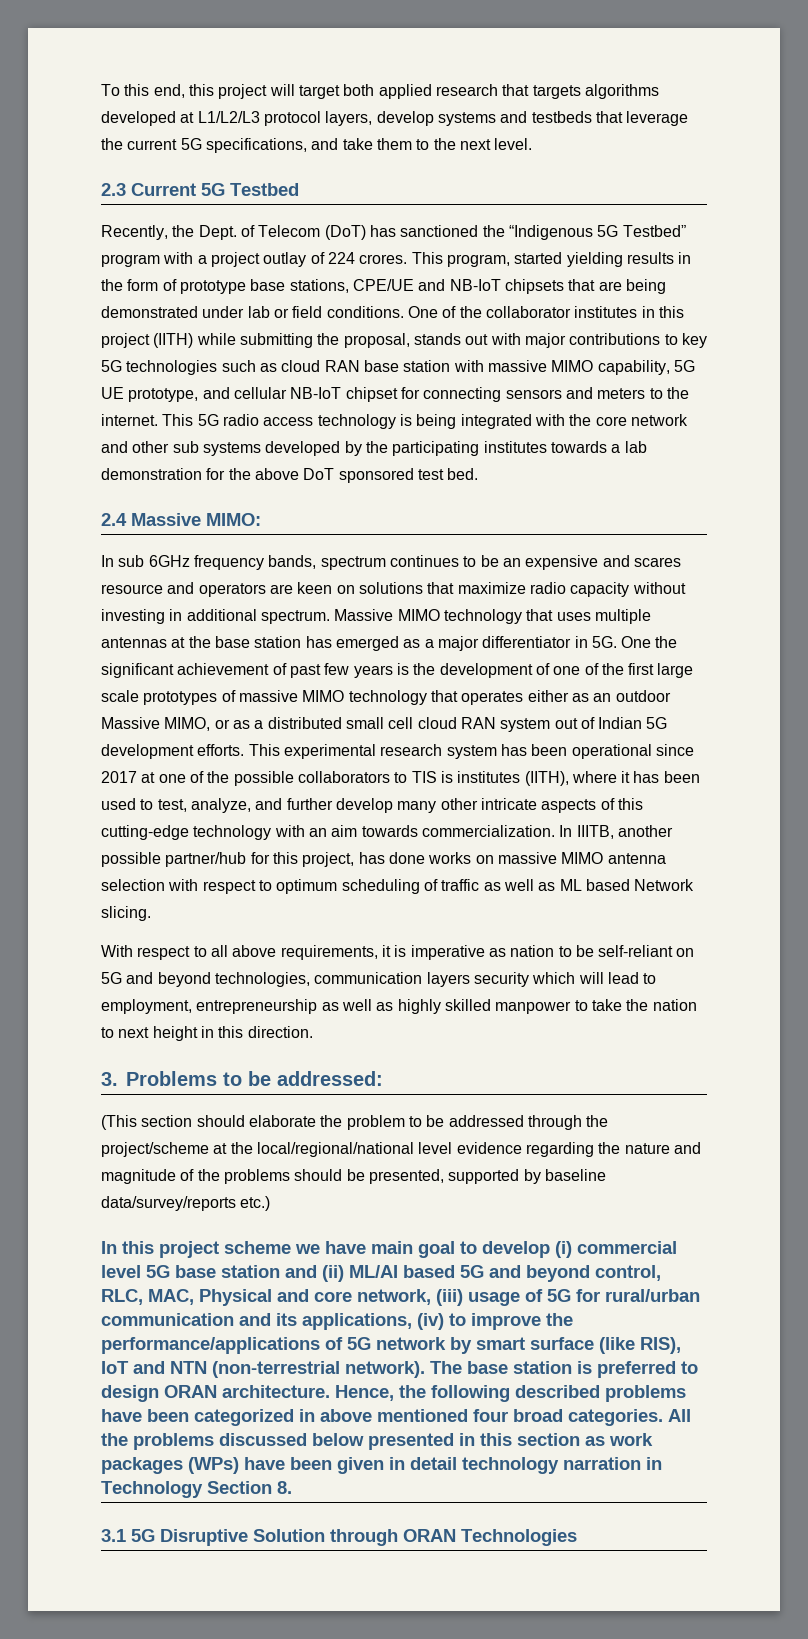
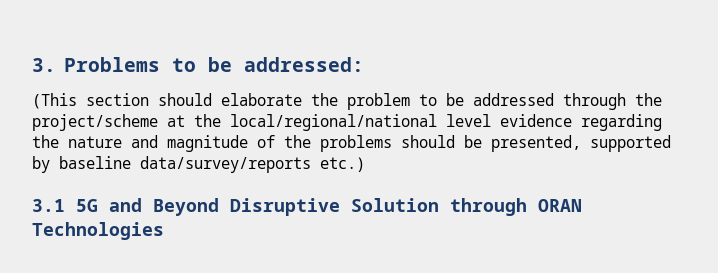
- To this end, this project will target both applied research that targets algorithms developed at L1/L2/L3 protocol layers, develop systems and testbeds that leverage the current 5G specifications, and take them to the next level.
- 2.3 Current 5G Testbed
- Recently, the Dept. of Telecom (DoT) has sanctioned the “Indigenous 5G Testbed” program with a project outlay of 224 crores. This program, started yielding results in the form of prototype base stations, CPE/UE and NB-IoT chipsets that are being demonstrated under lab or field conditions. One of the collaborator institutes in this project (IITH) while submitting the proposal, stands out with major contributions to key 5G technologies such as cloud RAN base station with massive MIMO capability, 5G UE prototype, and cellular NB-IoT chipset for connecting sensors and meters to the internet. This 5G radio access technology is being integrated with the core network and other sub systems developed by the participating institutes towards a lab demonstration for the above DoT sponsored test bed.
- 2.4 Massive MIMO:
- In sub 6GHz frequency bands, spectrum continues to be an expensive and scares resource and operators are keen on solutions that maximize radio capacity without investing in additional spectrum. Massive MIMO technology that uses multiple antennas at the base station has emerged as a major differentiator in 5G. One the significant achievement of past few years is the development of one of the first large scale prototypes of massive MIMO technology that operates either as an outdoor Massive MIMO, or as a distributed small cell cloud RAN system out of Indian 5G development efforts. This experimental research system has been operational since 2017 at one of the possible collaborators to TIS is institutes (IITH), where it has been used to test, analyze, and further develop many other intricate aspects of this cutting-edge technology with an aim towards commercialization. In IIITB, another possible partner/hub for this project, has done works on massive MIMO antenna selection with respect to optimum scheduling of traffic as well as ML based Network slicing.
- With respect to all above requirements, it is imperative as nation to be self-reliant on 5G and beyond technologies, communication layers security which will lead to employment, entrepreneurship as well as highly skilled manpower to take the nation to next height in this direction.
- In this project scheme we have main goal to develop (i) commercial level 5G base station and (ii) ML/AI based 5G and beyond control, RLC, MAC, Physical and core network, (iii) usage of 5G for rural/urban communication and its applications, (iv) to improve the performance/applications of 5G network by smart surface (like RIS), IoT and NTN (non-terrestrial network). The base station is preferred to design ORAN architecture. Hence, the following described problems have been categorized in above mentioned four broad categories. All the problems discussed below presented in this section as work packages (WPs) have been given in detail technology narration in Technology Section 8.
- 3.1 5G Disruptive Solution through ORAN Technologies
+ 3.1 5G and Beyond Disruptive Solution through ORAN Technologies

